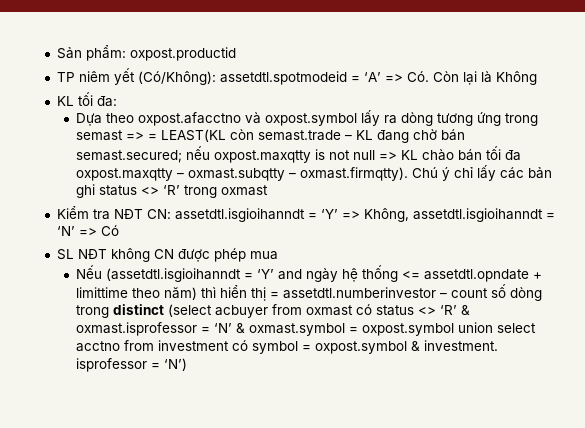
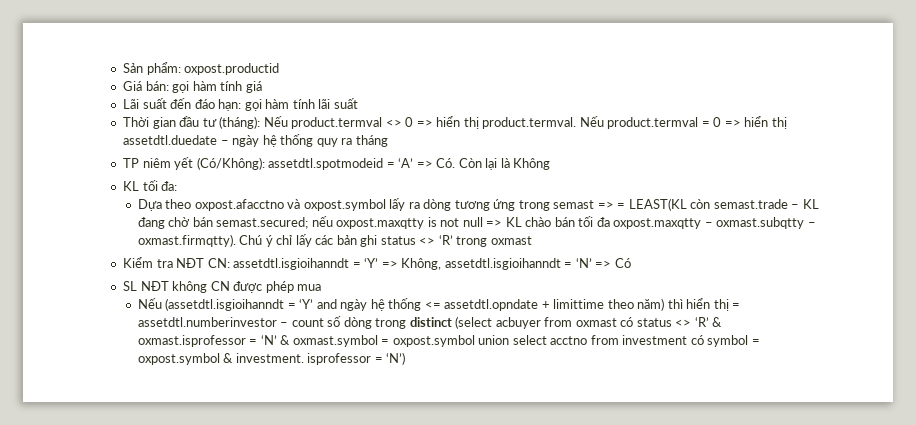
+ Giá bán: gọi hàm tính giá
+ Lãi suất đến đáo hạn: gọi hàm tính lãi suất
+ Thời gian đầu tư (tháng): Nếu product.termval <> 0 => hiển thị product.termval. Nếu product.termval = 0 => hiển thị assetdtl.duedate – ngày hệ thống quy ra tháng

